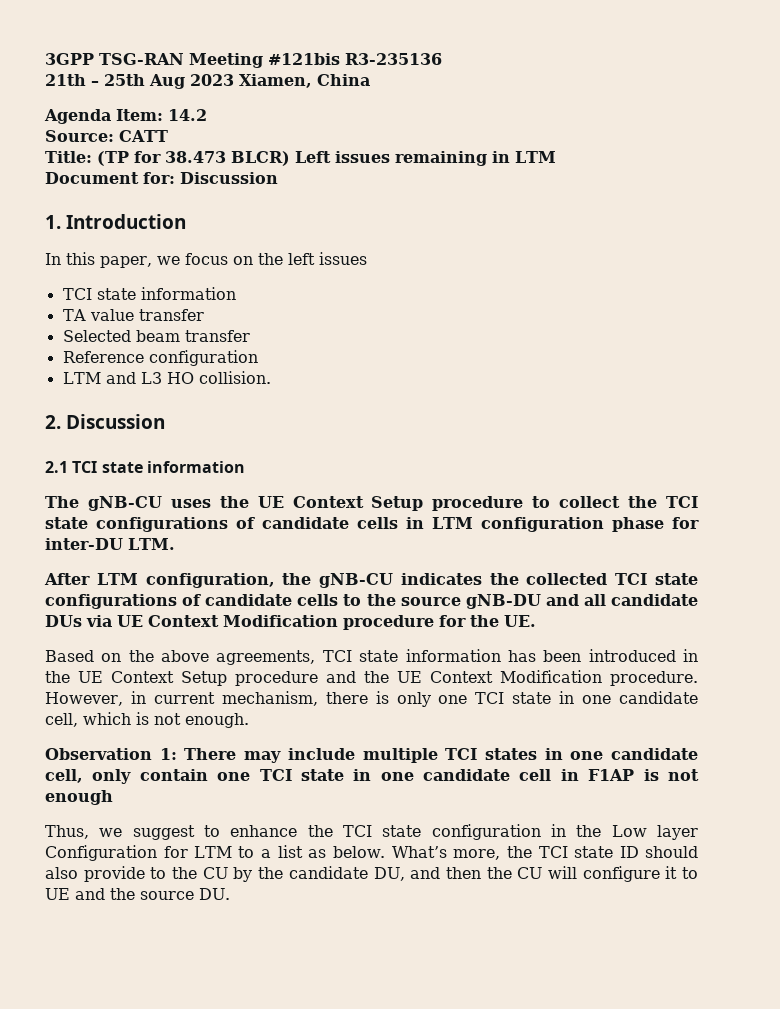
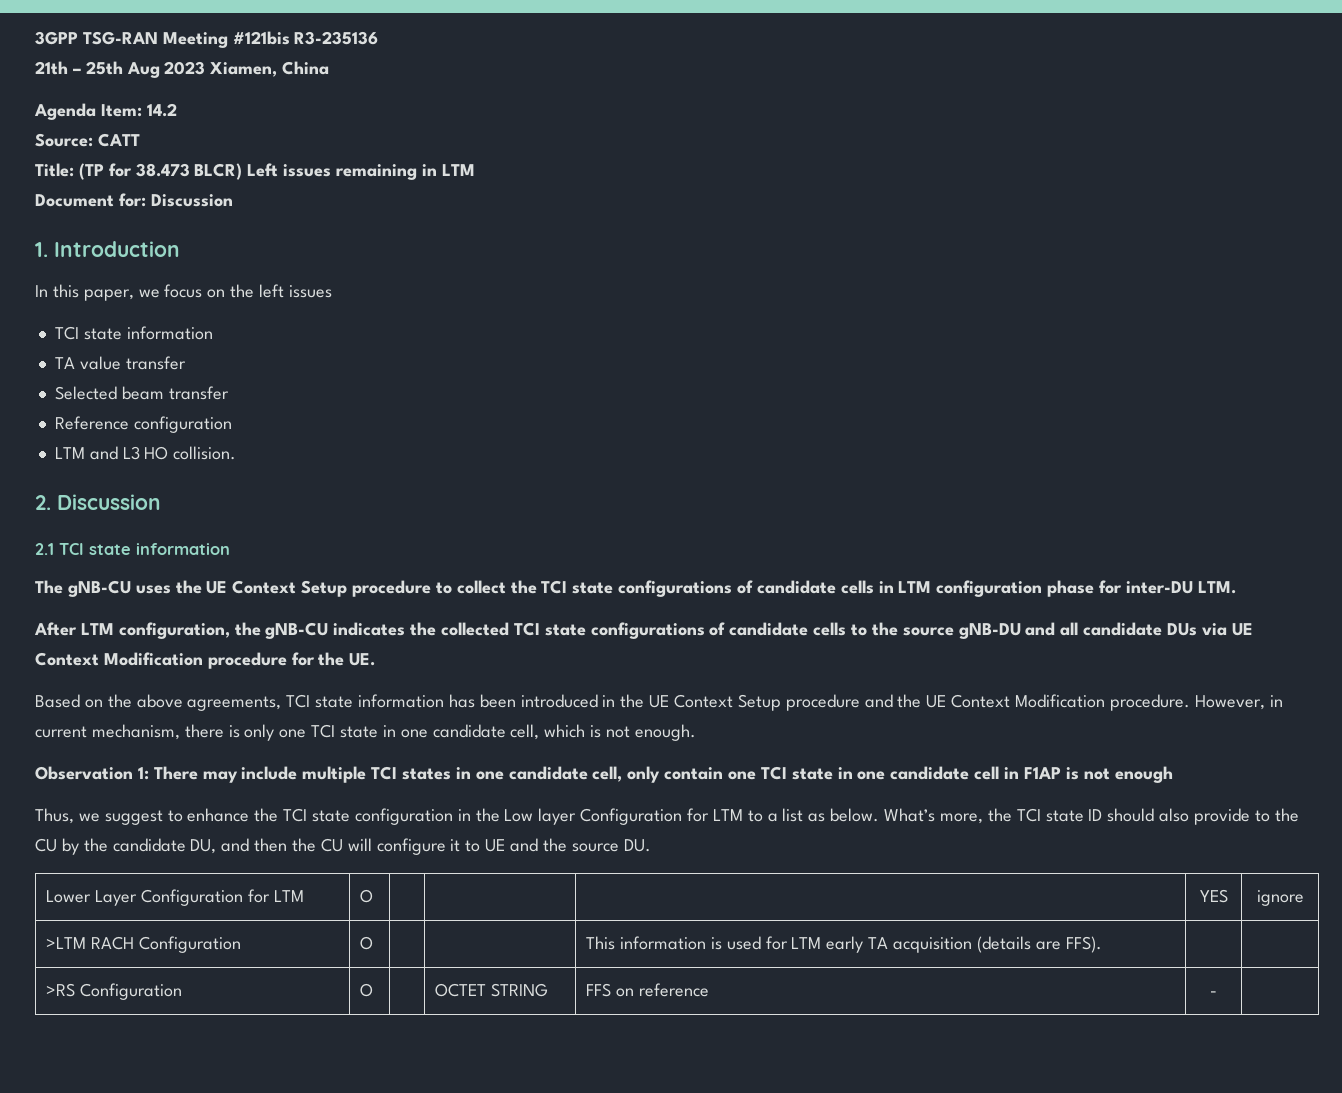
+ Lower Layer Configuration for LTM | O | | | | YES | ignore
+ >LTM RACH Configuration | O | | | This information is used for LTM early TA acquisition (details are FFS). | |
+ >RS Configuration | O | | OCTET STRING | FFS on reference | - |

